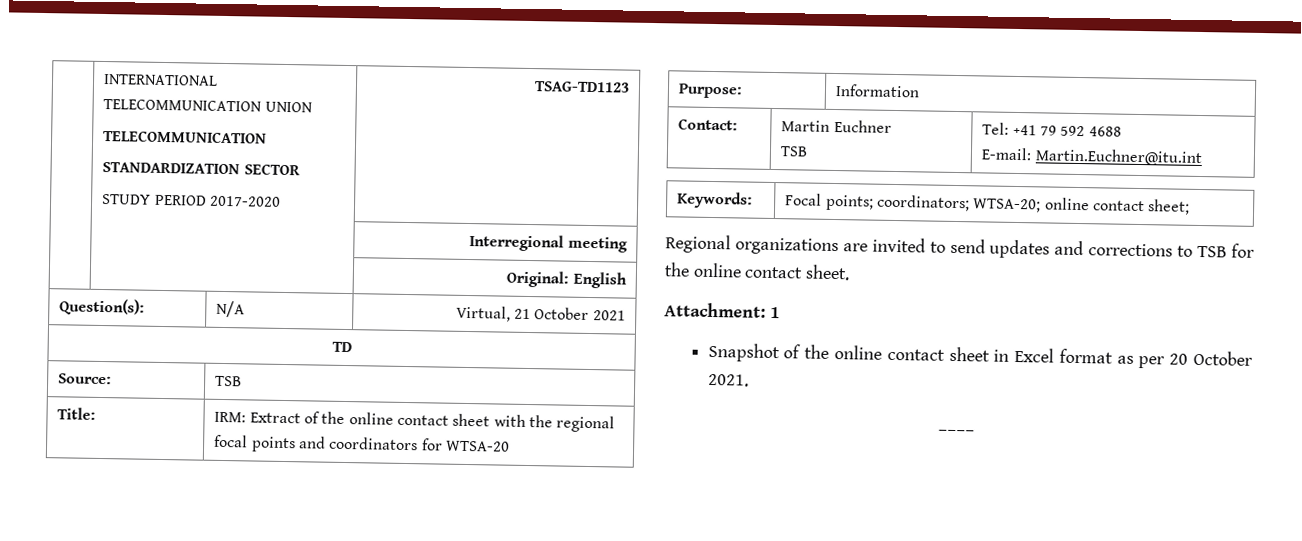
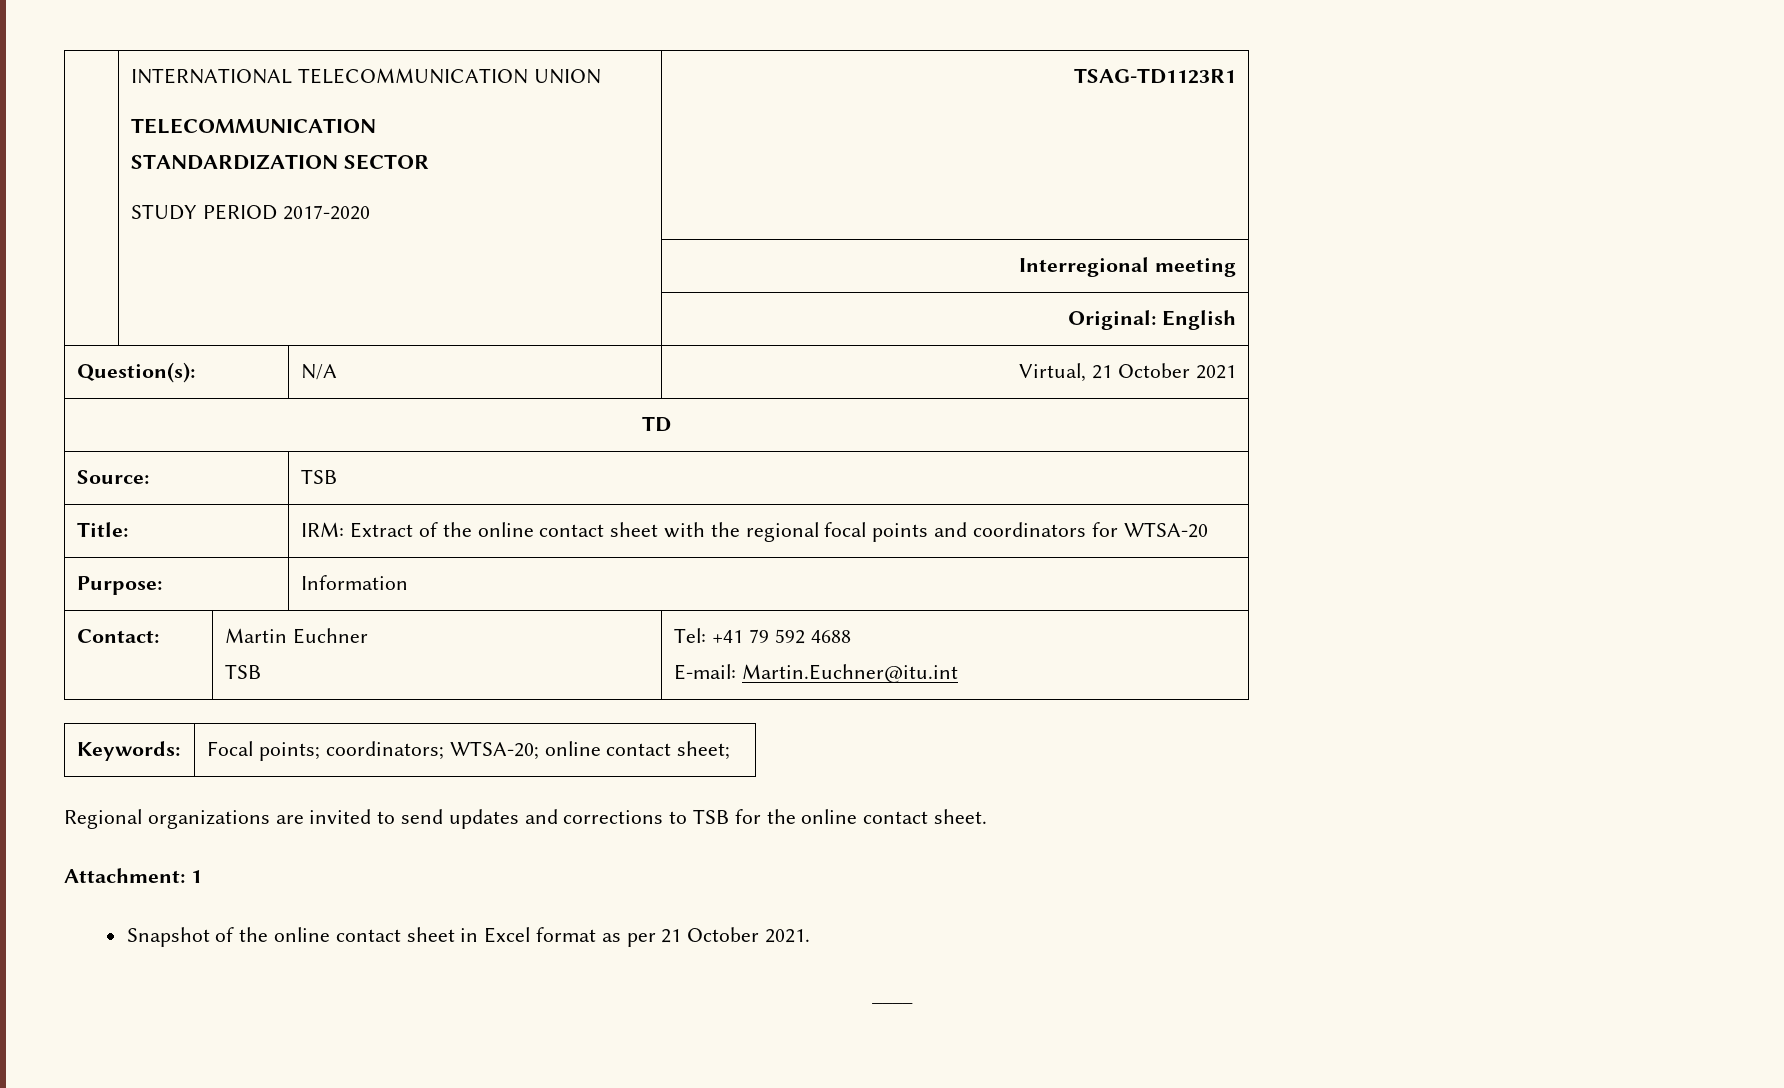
  | INTERNATIONAL TELECOMMUNICATION UNION
  TELECOMMUNICATION
  STANDARDIZATION SECTOR
- STUDY PERIOD 2017-2020 | TSAG-TD1123
+ STUDY PERIOD 2017-2020 | TSAG-TD1123R1
- Snapshot of the online contact sheet in Excel format as per 20 October 2021.
+ Snapshot of the online contact sheet in Excel format as per 21 October 2021.

